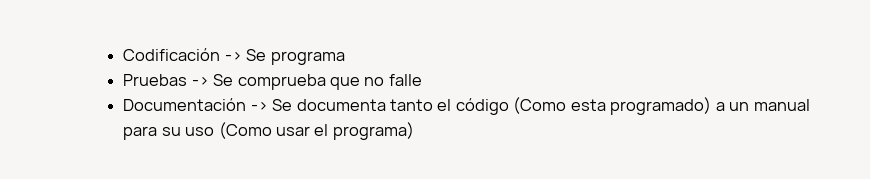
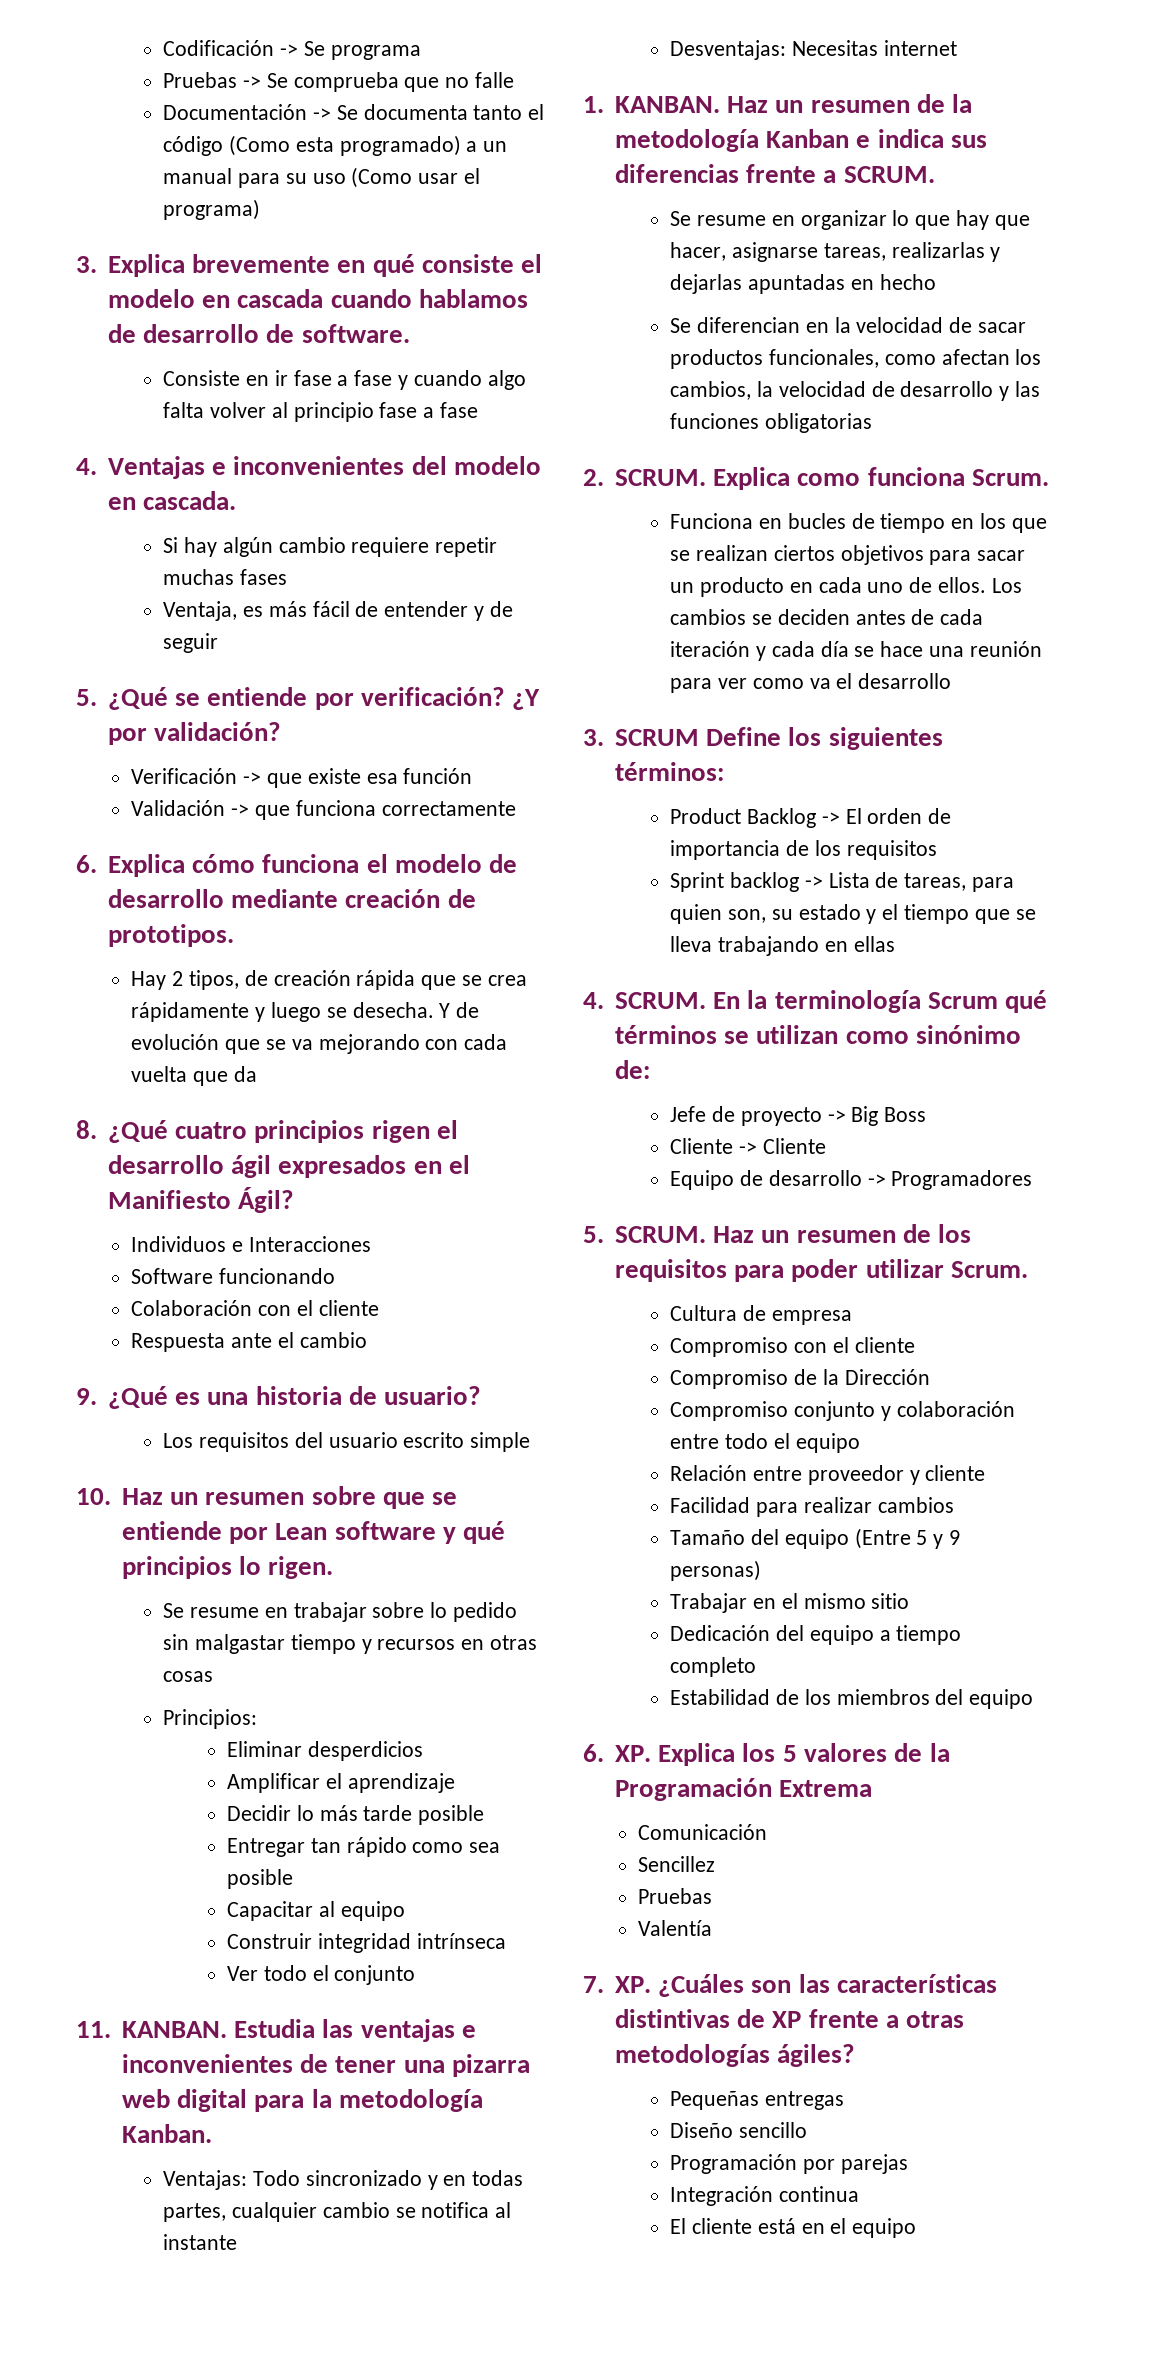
+ 3. Explica brevemente en qué consiste el modelo en cascada cuando hablamos de desarrollo de software.
+ Consiste en ir fase a fase y cuando algo falta volver al principio fase a fase
+ 4. Ventajas e inconvenientes del modelo en cascada.
+ Si hay algún cambio requiere repetir muchas fases
+ Ventaja, es más fácil de entender y de seguir
+ 5. ¿Qué se entiende por verificación? ¿Y por validación?
+ Verificación -> que existe esa función
+ Validación -> que funciona correctamente
+ 6. Explica cómo funciona el modelo de desarrollo mediante creación de prototipos.
+ Hay 2 tipos, de creación rápida que se crea rápidamente y luego se desecha. Y de evolución que se va mejorando con cada vuelta que da
+ 8. ¿Qué cuatro principios rigen el desarrollo ágil expresados en el Manifiesto Ágil?
+ Individuos e Interacciones
+ Software funcionando
+ Colaboración con el cliente
+ Respuesta ante el cambio
+ 9. ¿Qué es una historia de usuario?
+ Los requisitos del usuario escrito simple
+ 10. Haz un resumen sobre que se entiende por Lean software y qué principios lo rigen.
+ Se resume en trabajar sobre lo pedido sin malgastar tiempo y recursos en otras cosas
+ Principios:
+ Eliminar desperdicios
+ Amplificar el aprendizaje
+ Decidir lo más tarde posible
+ Entregar tan rápido como sea posible
+ Capacitar al equipo
+ Construir integridad intrínseca
+ Ver todo el conjunto
+ 11. KANBAN. Estudia las ventajas e inconvenientes de tener una pizarra web digital para la metodología Kanban.
+ Ventajas: Todo sincronizado y en todas partes, cualquier cambio se notifica al instante
+ Desventajas: Necesitas internet
+ 1. KANBAN. Haz un resumen de la metodología Kanban e indica sus diferencias frente a SCRUM.
+ Se resume en organizar lo que hay que hacer, asignarse tareas, realizarlas y dejarlas apuntadas en hecho
+ Se diferencian en la velocidad de sacar productos funcionales, como afectan los cambios, la velocidad de desarrollo y las funciones obligatorias
+ 2. SCRUM. Explica como funciona Scrum.
+ Funciona en bucles de tiempo en los que se realizan ciertos objetivos para sacar un producto en cada uno de ellos. Los cambios se deciden antes de cada iteración y cada día se hace una reunión para ver como va el desarrollo
+ 3. SCRUM Define los siguientes términos:
+ Product Backlog -> El orden de importancia de los requisitos
+ Sprint backlog -> Lista de tareas, para quien son, su estado y el tiempo que se lleva trabajando en ellas
+ 4. SCRUM. En la terminología Scrum qué términos se utilizan como sinónimo de:
+ Jefe de proyecto -> Big Boss
+ Cliente -> Cliente
+ Equipo de desarrollo -> Programadores
+ 5. SCRUM. Haz un resumen de los requisitos para poder utilizar Scrum.
+ Cultura de empresa
+ Compromiso con el cliente
+ Compromiso de la Dirección
+ Compromiso conjunto y colaboración entre todo el equipo
+ Relación entre proveedor y cliente
+ Facilidad para realizar cambios
+ Tamaño del equipo (Entre 5 y 9 personas)
+ Trabajar en el mismo sitio
+ Dedicación del equipo a tiempo completo
+ Estabilidad de los miembros del equipo
+ 6. XP. Explica los 5 valores de la Programación Extrema
+ Comunicación
+ Sencillez
+ Pruebas
+ Valentía
+ 7. XP. ¿Cuáles son las características distintivas de XP frente a otras metodologías ágiles?
+ Pequeñas entregas
+ Diseño sencillo
+ Programación por parejas
+ Integración continua
+ El cliente está en el equipo

